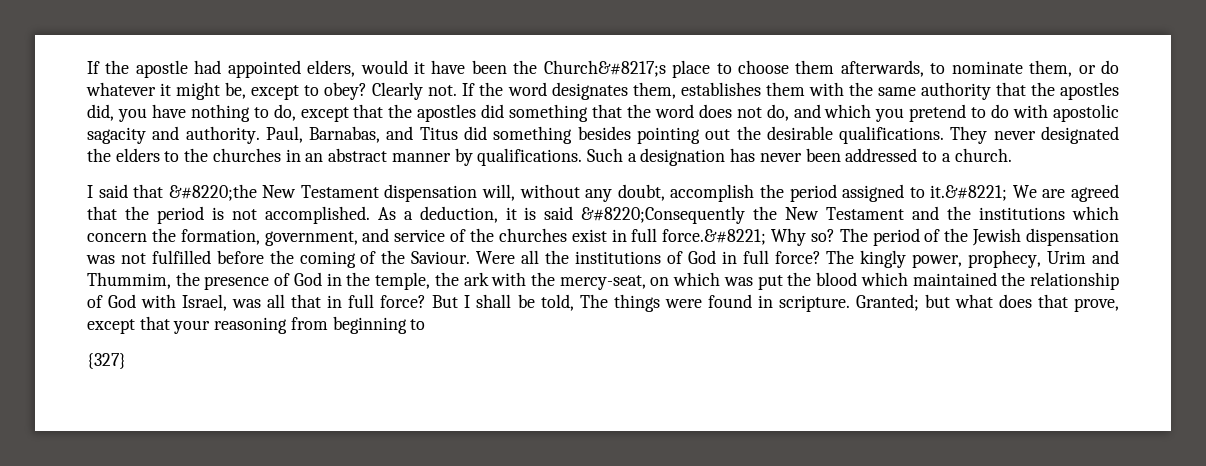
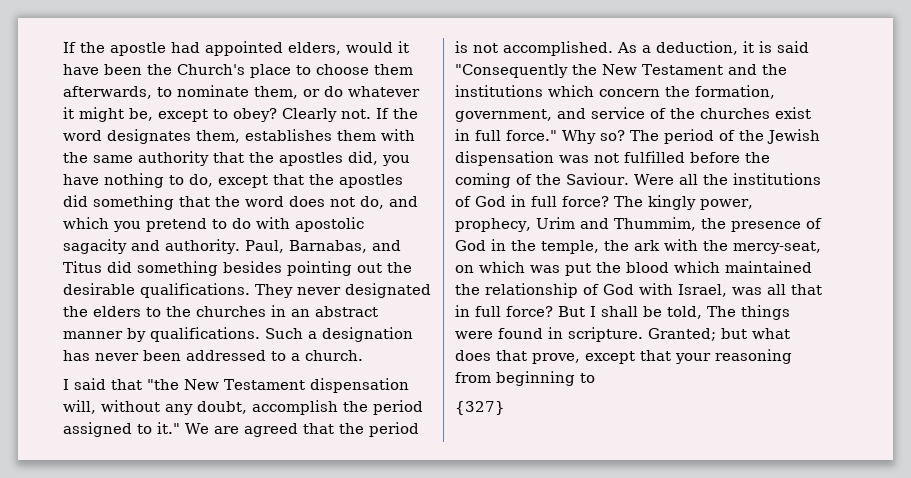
- If the apostle had appointed elders, would it have been the Church&#8217;s place to choose them afterwards, to nominate them, or do whatever it might be, except to obey?
+ If the apostle had appointed elders, would it have been the Church's place to choose them afterwards, to nominate them, or do whatever it might be, except to obey?
- I said that &#8220;the New Testament dispensation will, without any doubt, accomplish the period assigned to it.&#8221; We are agreed that the period is not accomplished.
+ I said that "the New Testament dispensation will, without any doubt, accomplish the period assigned to it." We are agreed that the period is not accomplished.
- As a deduction, it is said &#8220;Consequently the New Testament and the institutions which concern the formation, government, and service of the churches exist in full force.&#8221; Why so?
+ As a deduction, it is said "Consequently the New Testament and the institutions which concern the formation, government, and service of the churches exist in full force." Why so?

